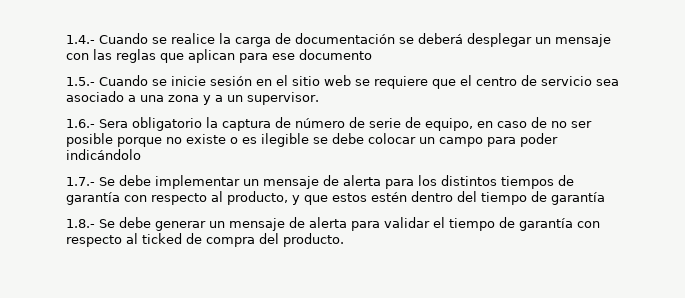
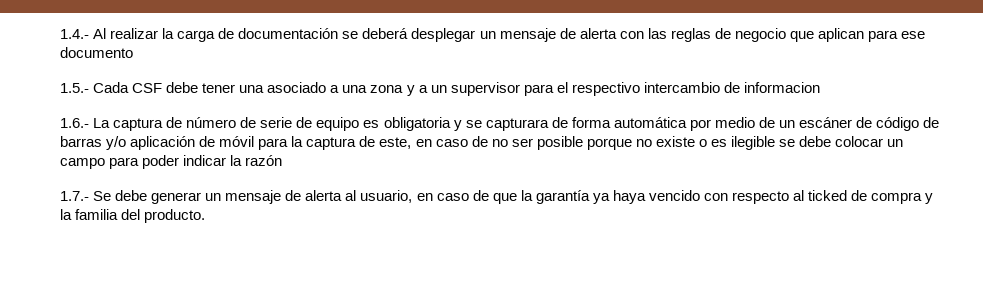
- 1.4.- Cuando se realice la carga de documentación se deberá desplegar un mensaje con las reglas que aplican para ese documento
+ 1.4.- Al realizar la carga de documentación se deberá desplegar un mensaje de alerta con las reglas de negocio que aplican para ese documento
- 1.5.- Cuando se inicie sesión en el sitio web se requiere que el centro de servicio sea asociado a una zona y a un supervisor.
- 1.6.- Sera obligatorio la captura de número de serie de equipo, en caso de no ser posible porque no existe o es ilegible se debe colocar un campo para poder indicándolo
+ 1.5.- Cada CSF debe tener una asociado a una zona y a un supervisor para el respectivo intercambio de informacion
+ 1.6.- La captura de número de serie de equipo es obligatoria y se capturara de forma automática por medio de un escáner de código de barras y/o aplicación de móvil para la captura de este, en caso de no ser posible porque no existe o es ilegible se debe colocar un campo para poder indicar la razón
- 1.7.- Se debe implementar un mensaje de alerta para los distintos tiempos de garantía con respecto al producto, y que estos estén dentro del tiempo de garantía
- 1.8.- Se debe generar un mensaje de alerta para validar el tiempo de garantía con respecto al ticked de compra del producto.
+ 1.7.- Se debe generar un mensaje de alerta al usuario, en caso de que la garantía ya haya vencido con respecto al ticked de compra y la familia del producto.

